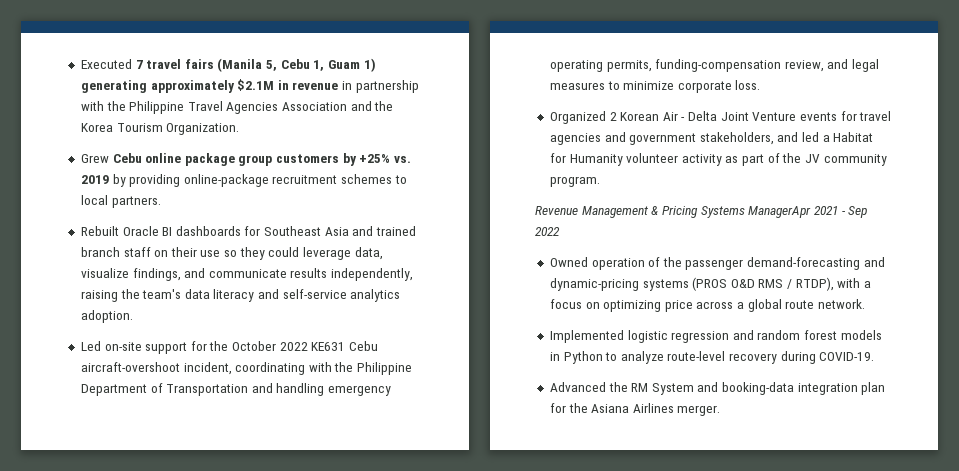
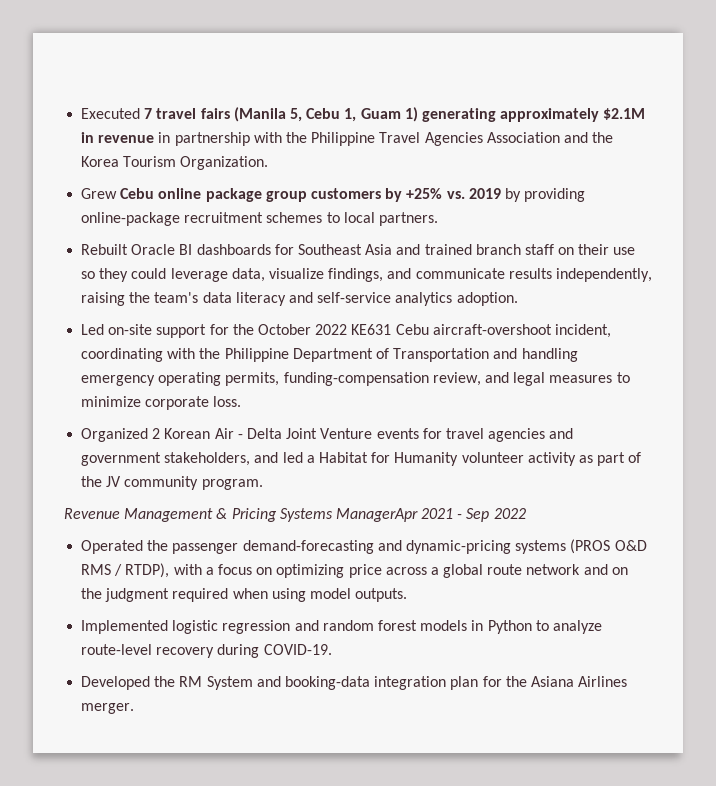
- Owned operation of the passenger demand-forecasting and dynamic-pricing systems (PROS O&D RMS / RTDP), with a focus on optimizing price across a global route network.
+ Operated the passenger demand-forecasting and dynamic-pricing systems (PROS O&D RMS / RTDP), with a focus on optimizing price across a global route network and on the judgment required when using model outputs.
- Advanced the RM System and booking-data integration plan for the Asiana Airlines merger.
+ Developed the RM System and booking-data integration plan for the Asiana Airlines merger.

